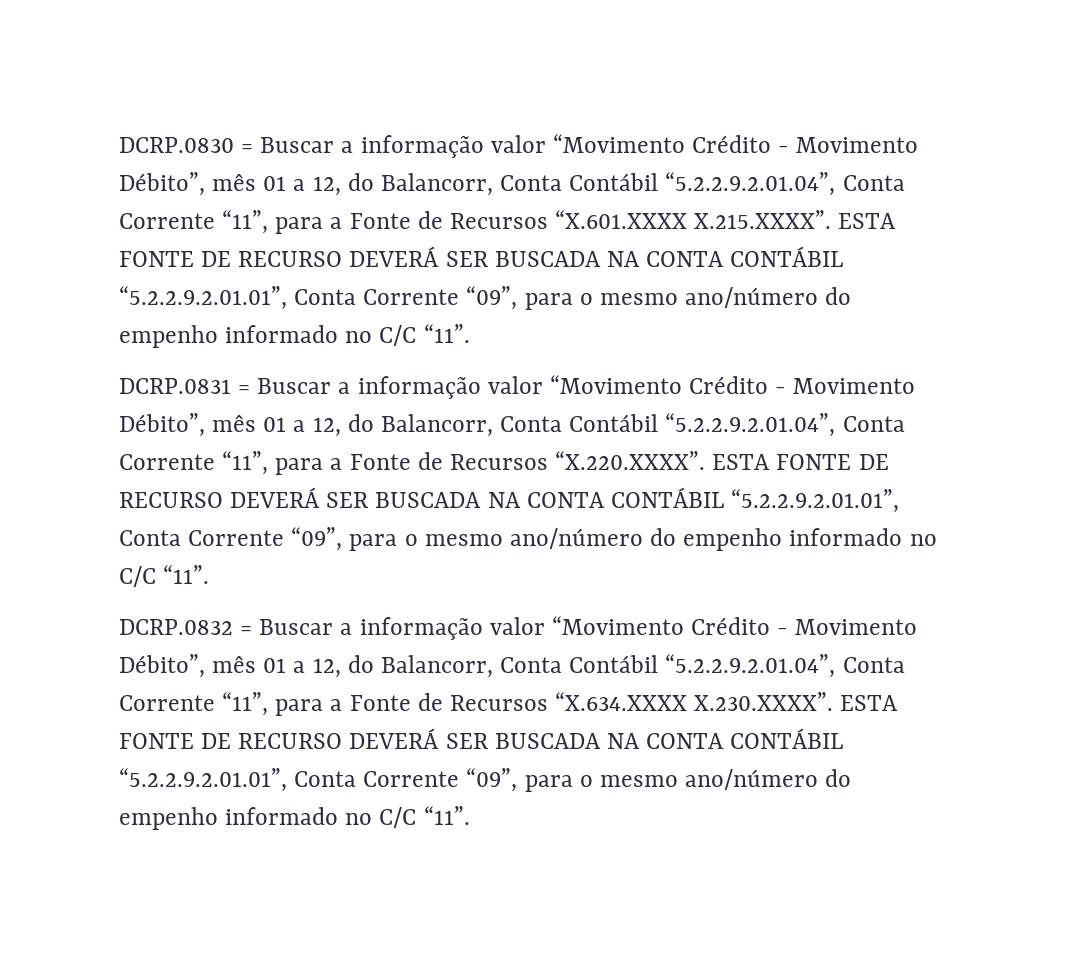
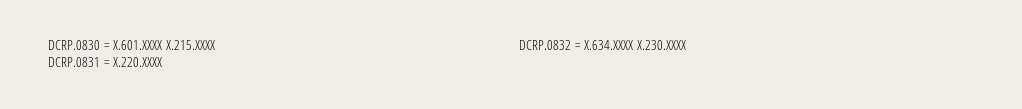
- DCRP.0830 = Buscar a informação valor “Movimento Crédito - Movimento Débito”, mês 01 a 12, do Balancorr, Conta Contábil “5.2.2.9.2.01.04”, Conta Corrente “11”, para a Fonte de Recursos “X.601.XXXX X.215.XXXX”. ESTA FONTE DE RECURSO DEVERÁ SER BUSCADA NA CONTA CONTÁBIL “5.2.2.9.2.01.01”, Conta Corrente “09”, para o mesmo ano/número do empenho informado no C/C “11”.
- DCRP.0831 = Buscar a informação valor “Movimento Crédito - Movimento Débito”, mês 01 a 12, do Balancorr, Conta Contábil “5.2.2.9.2.01.04”, Conta Corrente “11”, para a Fonte de Recursos “X.220.XXXX”. ESTA FONTE DE RECURSO DEVERÁ SER BUSCADA NA CONTA CONTÁBIL “5.2.2.9.2.01.01”, Conta Corrente “09”, para o mesmo ano/número do empenho informado no C/C “11”.
- DCRP.0832 = Buscar a informação valor “Movimento Crédito - Movimento Débito”, mês 01 a 12, do Balancorr, Conta Contábil “5.2.2.9.2.01.04”, Conta Corrente “11”, para a Fonte de Recursos “X.634.XXXX X.230.XXXX”. ESTA FONTE DE RECURSO DEVERÁ SER BUSCADA NA CONTA CONTÁBIL “5.2.2.9.2.01.01”, Conta Corrente “09”, para o mesmo ano/número do empenho informado no C/C “11”.
+ DCRP.0830 = X.601.XXXX X.215.XXXX
+ DCRP.0831 = X.220.XXXX
+ DCRP.0832 = X.634.XXXX X.230.XXXX

